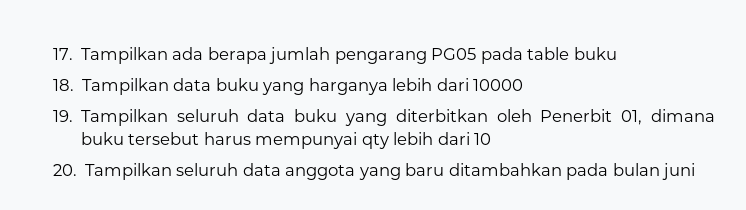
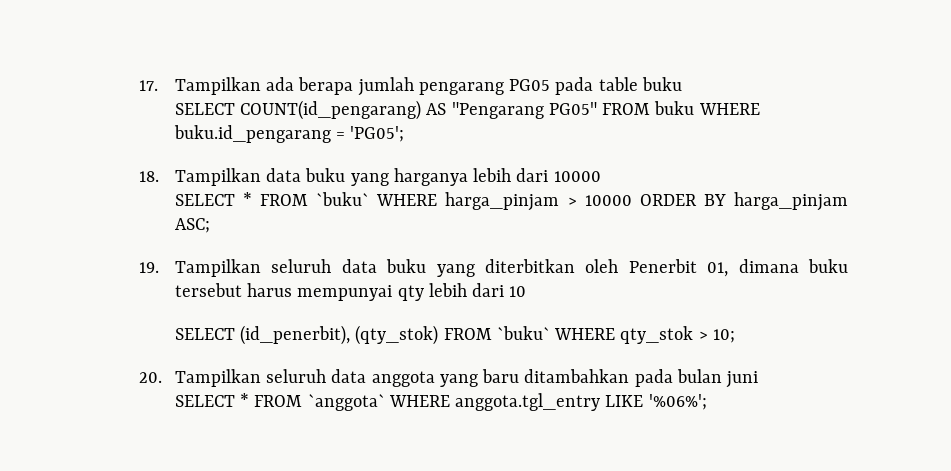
+ SELECT COUNT(id_pengarang) AS "Pengarang PG05" FROM buku WHERE buku.id_pengarang = 'PG05';
+ SELECT * FROM `buku` WHERE harga_pinjam > 10000 ORDER BY harga_pinjam ASC;
+ SELECT (id_penerbit), (qty_stok) FROM `buku` WHERE qty_stok > 10;
+ SELECT * FROM `anggota` WHERE anggota.tgl_entry LIKE '%06%';

